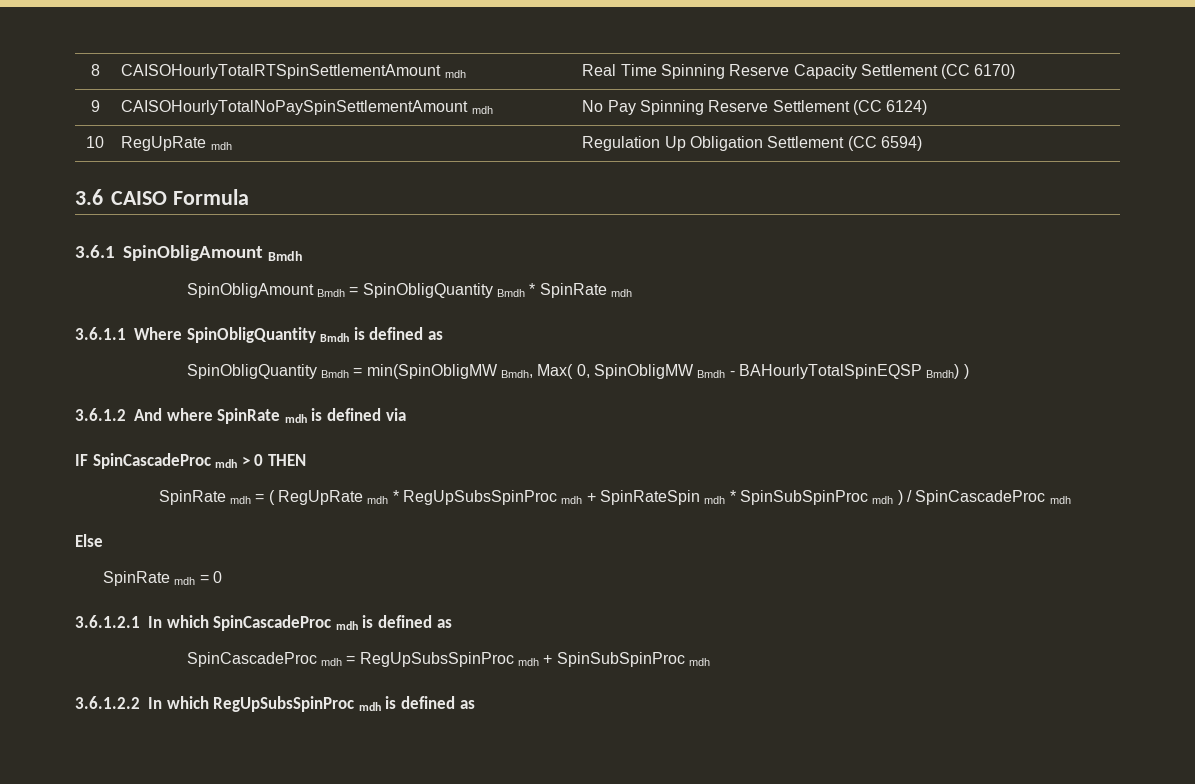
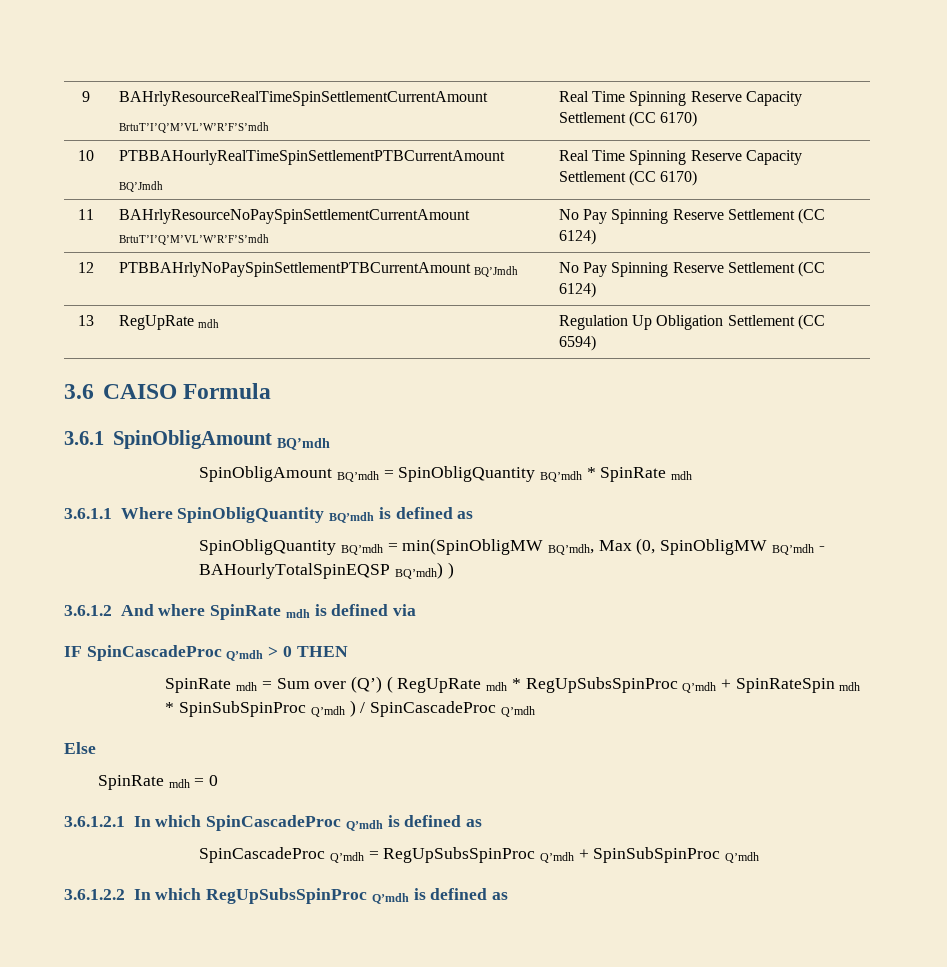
- 8 | CAISOHourlyTotalRTSpinSettlementAmount mdh | Real Time Spinning Reserve Capacity Settlement (CC 6170)
- 9 | CAISOHourlyTotalNoPaySpinSettlementAmount mdh | No Pay Spinning Reserve Settlement (CC 6124)
- 10 | RegUpRate mdh | Regulation Up Obligation Settlement (CC 6594)
+ 9 | BAHrlyResourceRealTimeSpinSettlementCurrentAmount
+ BrtuT’I’Q’M’VL’W’R’F’S’mdh | Real Time Spinning Reserve Capacity Settlement (CC 6170)
+ 10 | PTBBAHourlyRealTimeSpinSettlementPTBCurrentAmount
+ BQ’Jmdh | Real Time Spinning Reserve Capacity Settlement (CC 6170)
+ 11 | BAHrlyResourceNoPaySpinSettlementCurrentAmount BrtuT’I’Q’M’VL’W’R’F’S’mdh | No Pay Spinning Reserve Settlement (CC 6124)
+ 12 | PTBBAHrlyNoPaySpinSettlementPTBCurrentAmount BQ’Jmdh | No Pay Spinning Reserve Settlement (CC 6124)
+ 13 | RegUpRate mdh | Regulation Up Obligation Settlement (CC 6594)
- 3.6.1 SpinObligAmount Bmdh
- SpinObligAmount Bmdh = SpinObligQuantity Bmdh * SpinRate mdh
+ 3.6.1 SpinObligAmount BQ’mdh
+ SpinObligAmount BQ’mdh = SpinObligQuantity BQ’mdh * SpinRate mdh
- 3.6.1.1 Where SpinObligQuantity Bmdh is defined as
+ 3.6.1.1 Where SpinObligQuantity BQ’mdh is defined as
- SpinObligQuantity Bmdh = min(SpinObligMW Bmdh, Max( 0, SpinObligMW Bmdh - BAHourlyTotalSpinEQSP Bmdh) )
+ SpinObligQuantity BQ’mdh = min(SpinObligMW BQ’mdh, Max (0, SpinObligMW BQ’mdh - BAHourlyTotalSpinEQSP BQ’mdh) )
- IF SpinCascadeProc mdh > 0 THEN
+ IF SpinCascadeProc Q’mdh > 0 THEN
- SpinRate mdh = ( RegUpRate mdh * RegUpSubsSpinProc mdh + SpinRateSpin mdh * SpinSubSpinProc mdh ) / SpinCascadeProc mdh
+ SpinRate mdh = Sum over (Q’) ( RegUpRate mdh * RegUpSubsSpinProc Q’mdh + SpinRateSpin mdh * SpinSubSpinProc Q’mdh ) / SpinCascadeProc Q’mdh
- 3.6.1.2.1 In which SpinCascadeProc mdh is defined as
+ 3.6.1.2.1 In which SpinCascadeProc Q’mdh is defined as
- SpinCascadeProc mdh = RegUpSubsSpinProc mdh + SpinSubSpinProc mdh
+ SpinCascadeProc Q’mdh = RegUpSubsSpinProc Q’mdh + SpinSubSpinProc Q’mdh
- 3.6.1.2.2 In which RegUpSubsSpinProc mdh is defined as
+ 3.6.1.2.2 In which RegUpSubsSpinProc Q’mdh is defined as

